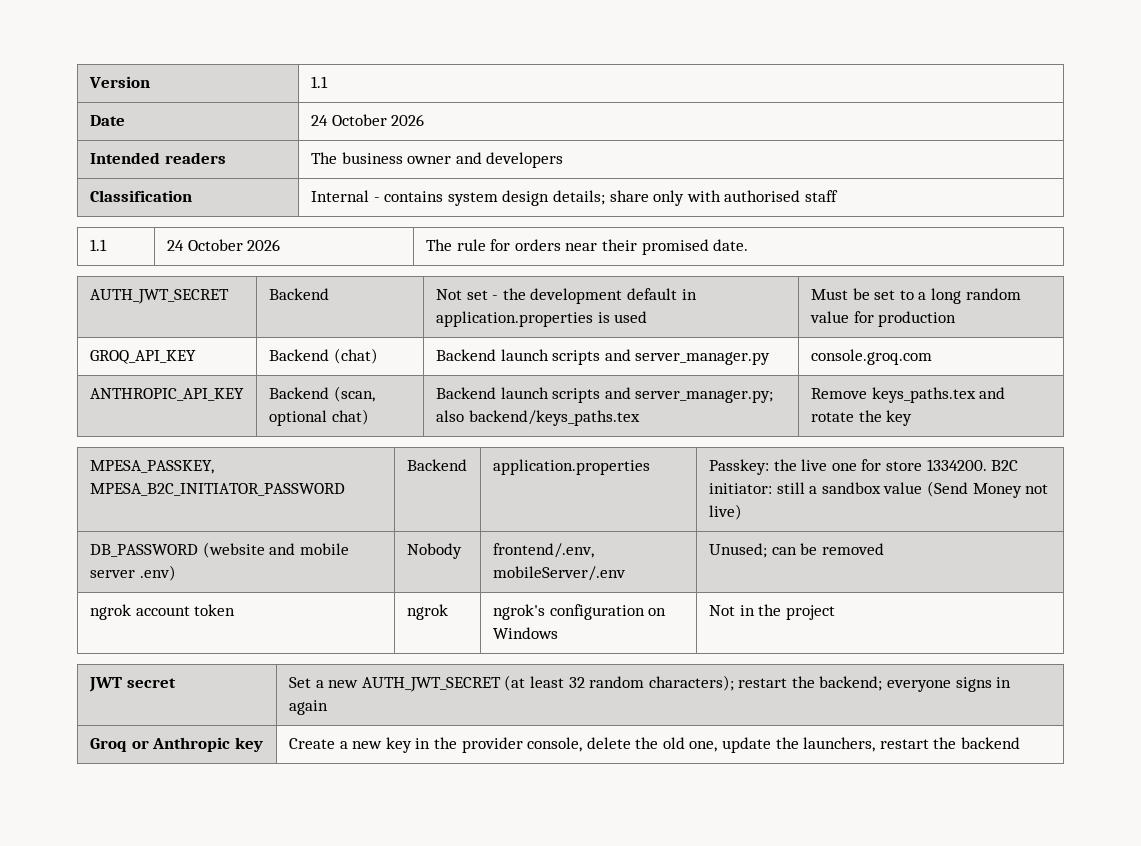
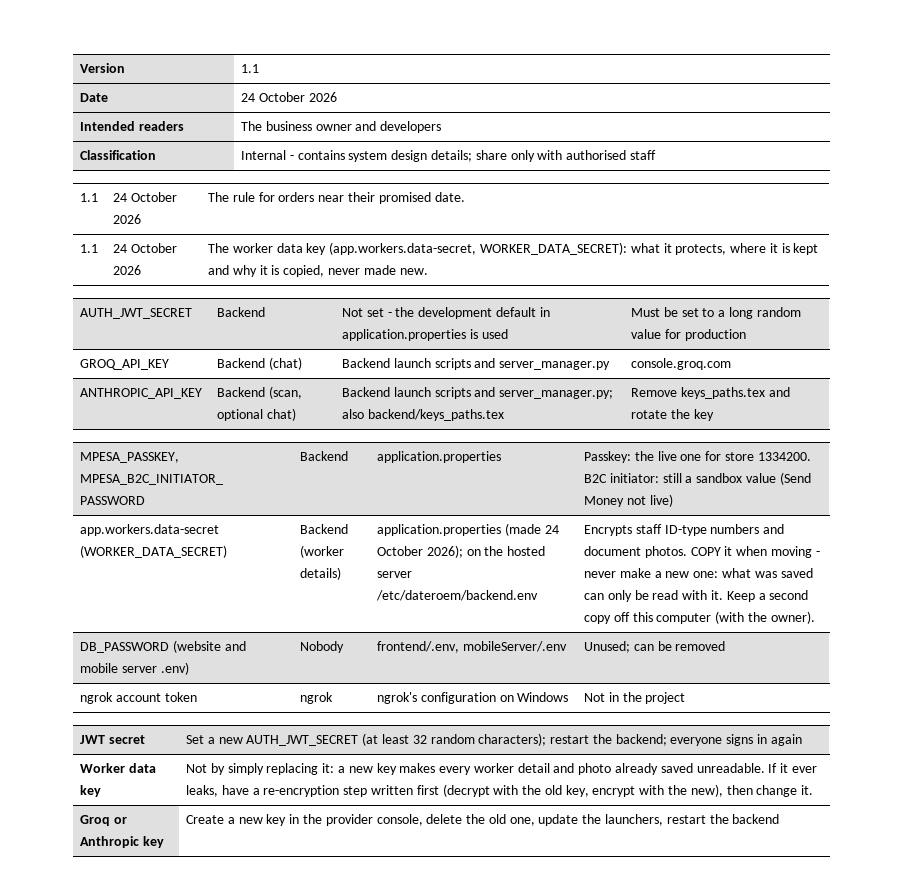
+ 1.1 | 24 October 2026 | The worker data key (app.workers.data-secret, WORKER_DATA_SECRET): what it protects, where it is kept and why it is copied, never made new.
+ app.workers.data-secret (WORKER_DATA_SECRET) | Backend (worker details) | application.properties (made 24 October 2026); on the hosted server /etc/dateroem/backend.env | Encrypts staff ID-type numbers and document photos. COPY it when moving - never make a new one: what was saved can only be read with it. Keep a second copy off this computer (with the owner).
+ Worker data key | Not by simply replacing it: a new key makes every worker detail and photo already saved unreadable. If it ever leaks, have a re-encryption step written first (decrypt with the old key, encrypt with the new), then change it.

